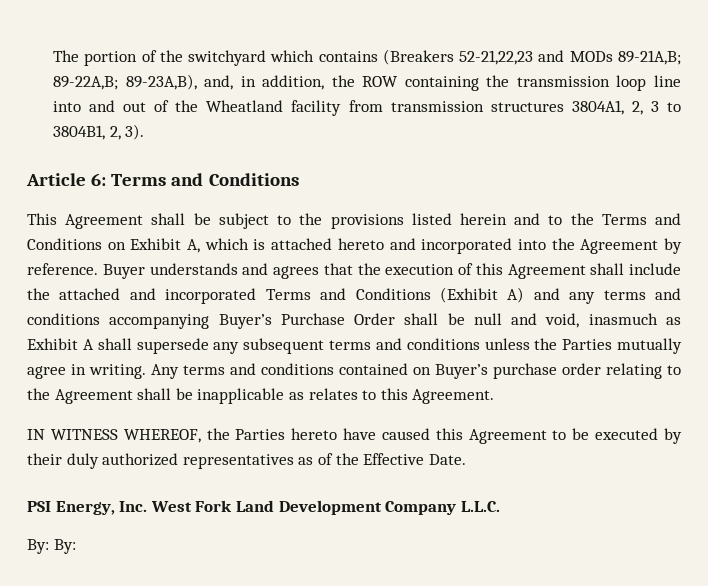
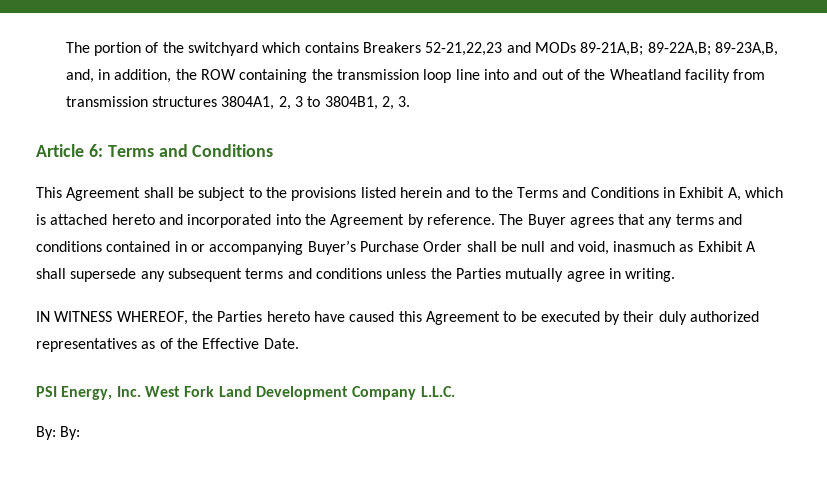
- The portion of the switchyard which contains (Breakers 52-21,22,23 and MODs 89-21A,B; 89-22A,B; 89-23A,B), and, in addition, the ROW containing the transmission loop line into and out of the Wheatland facility from transmission structures 3804A1, 2, 3 to 3804B1, 2, 3).
+ The portion of the switchyard which contains Breakers 52-21,22,23 and MODs 89-21A,B; 89-22A,B; 89-23A,B, and, in addition, the ROW containing the transmission loop line into and out of the Wheatland facility from transmission structures 3804A1, 2, 3 to 3804B1, 2, 3.
- This Agreement shall be subject to the provisions listed herein and to the Terms and Conditions on Exhibit A, which is attached hereto and incorporated into the Agreement by reference.
+ This Agreement shall be subject to the provisions listed herein and to the Terms and Conditions in Exhibit A, which is attached hereto and incorporated into the Agreement by reference.
- Buyer understands and agrees that the execution of this Agreement shall include the attached and incorporated Terms and Conditions (Exhibit A) and any terms and conditions accompanying Buyer’s Purchase Order shall be null and void, inasmuch as Exhibit A shall supersede any subsequent terms and conditions unless the Parties mutually agree in writing. Any terms and conditions contained on Buyer’s purchase order relating to the Agreement shall be inapplicable as relates to this Agreement.
+ The Buyer agrees that any terms and conditions contained in or accompanying Buyer’s Purchase Order shall be null and void, inasmuch as Exhibit A shall supersede any subsequent terms and conditions unless the Parties mutually agree in writing.

